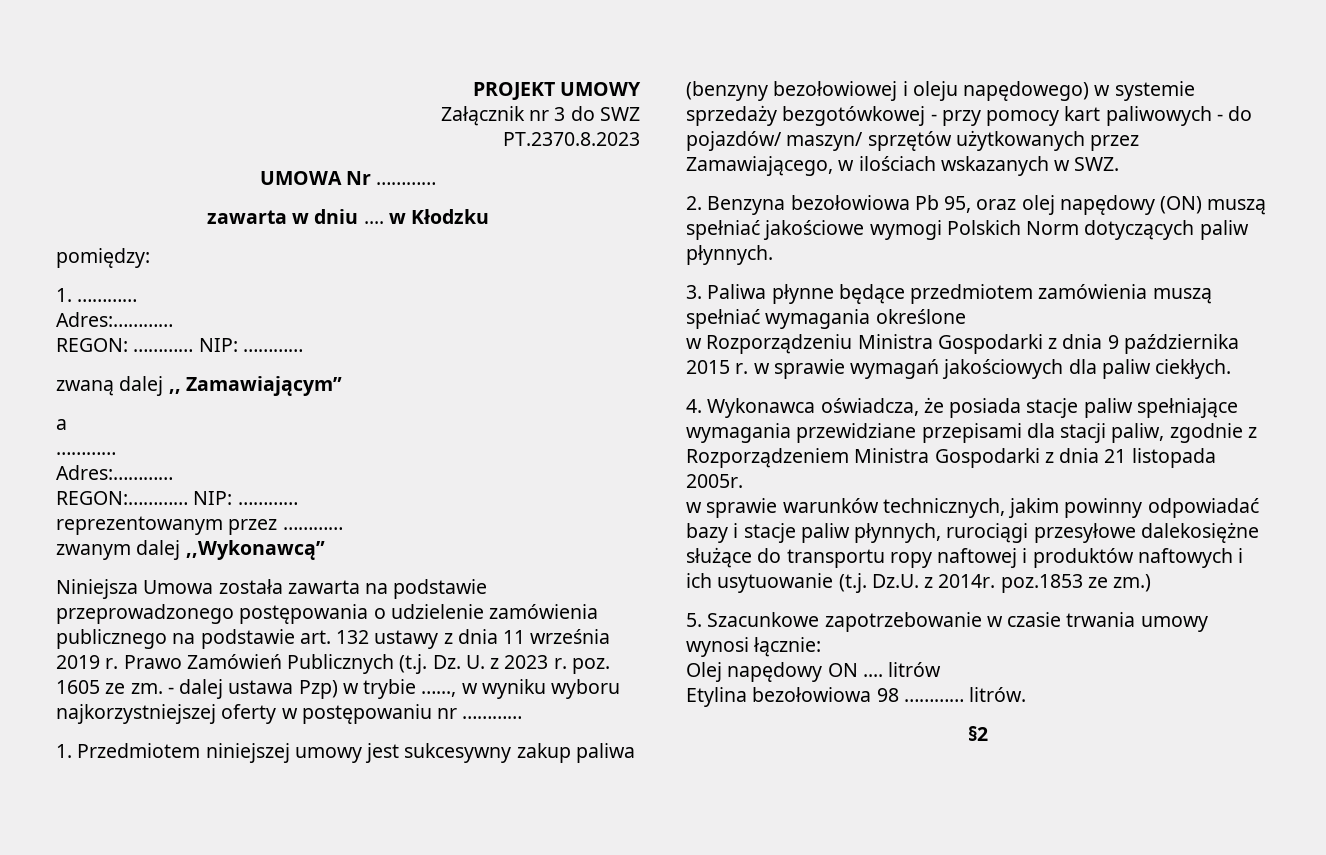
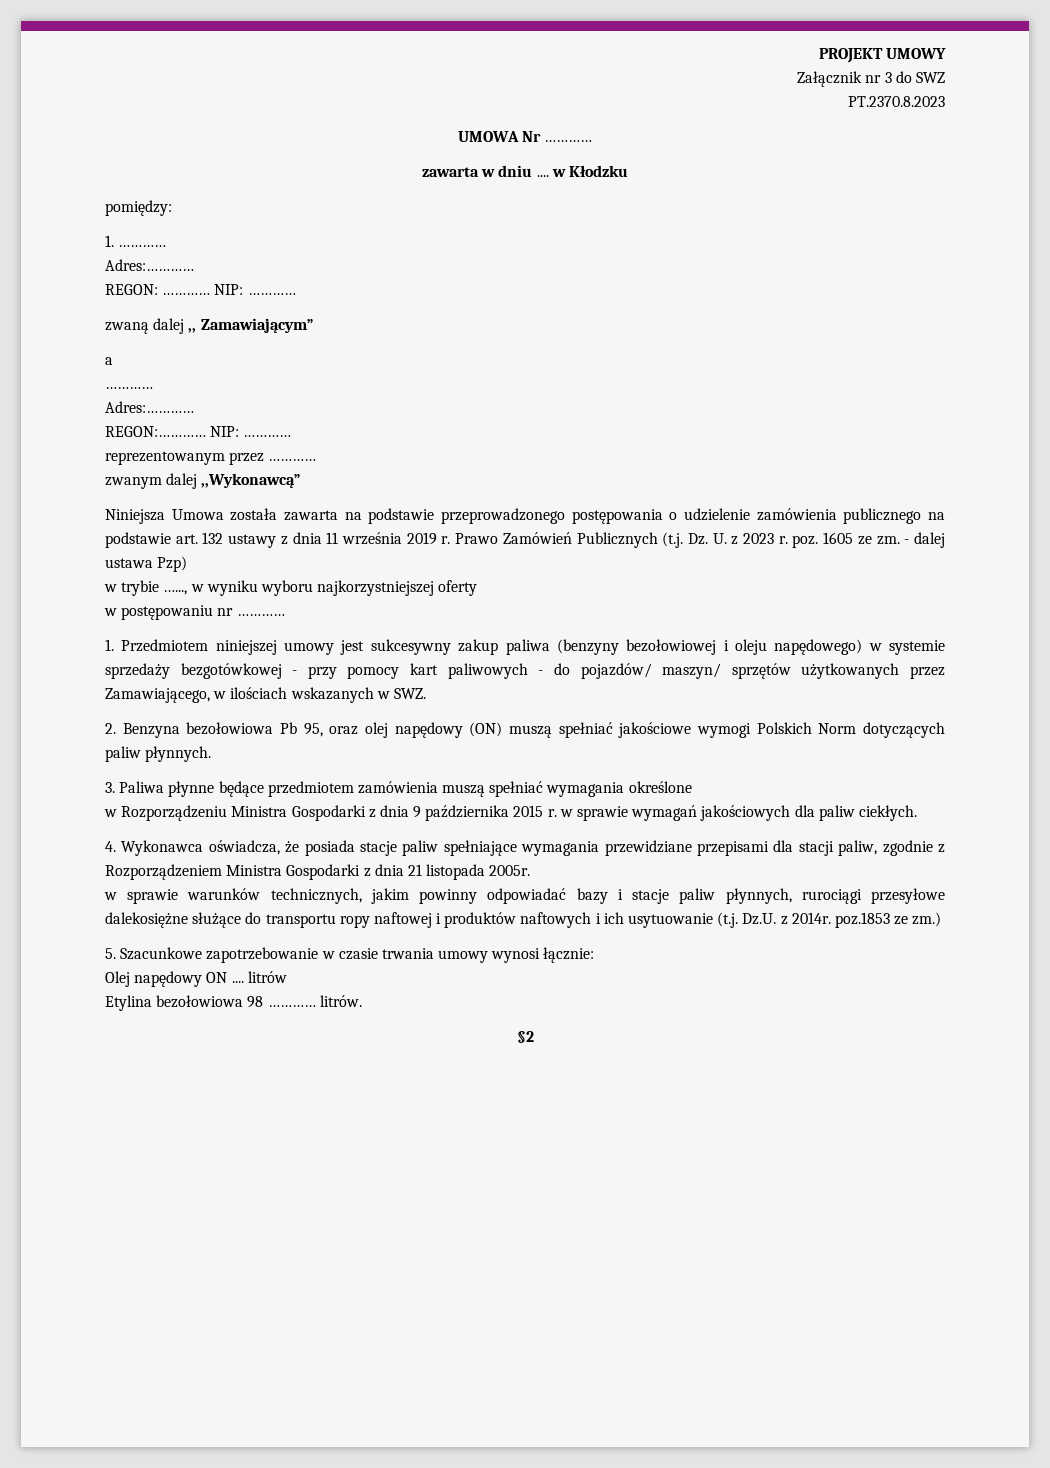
- - dalej ustawa Pzp) w trybie …..., w wyniku wyboru najkorzystniejszej oferty w postępowaniu nr …………
+ - dalej ustawa Pzp)
+ w trybie …..., w wyniku wyboru najkorzystniejszej oferty
+ w postępowaniu nr …………

